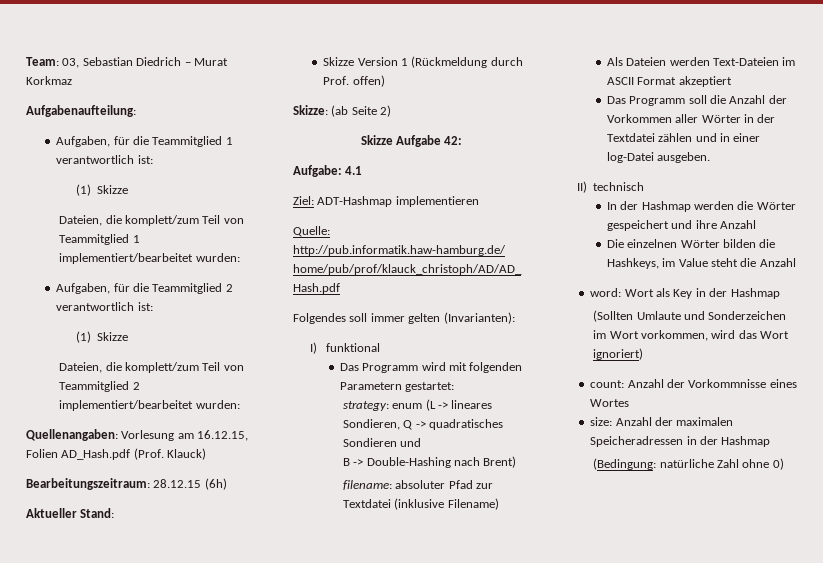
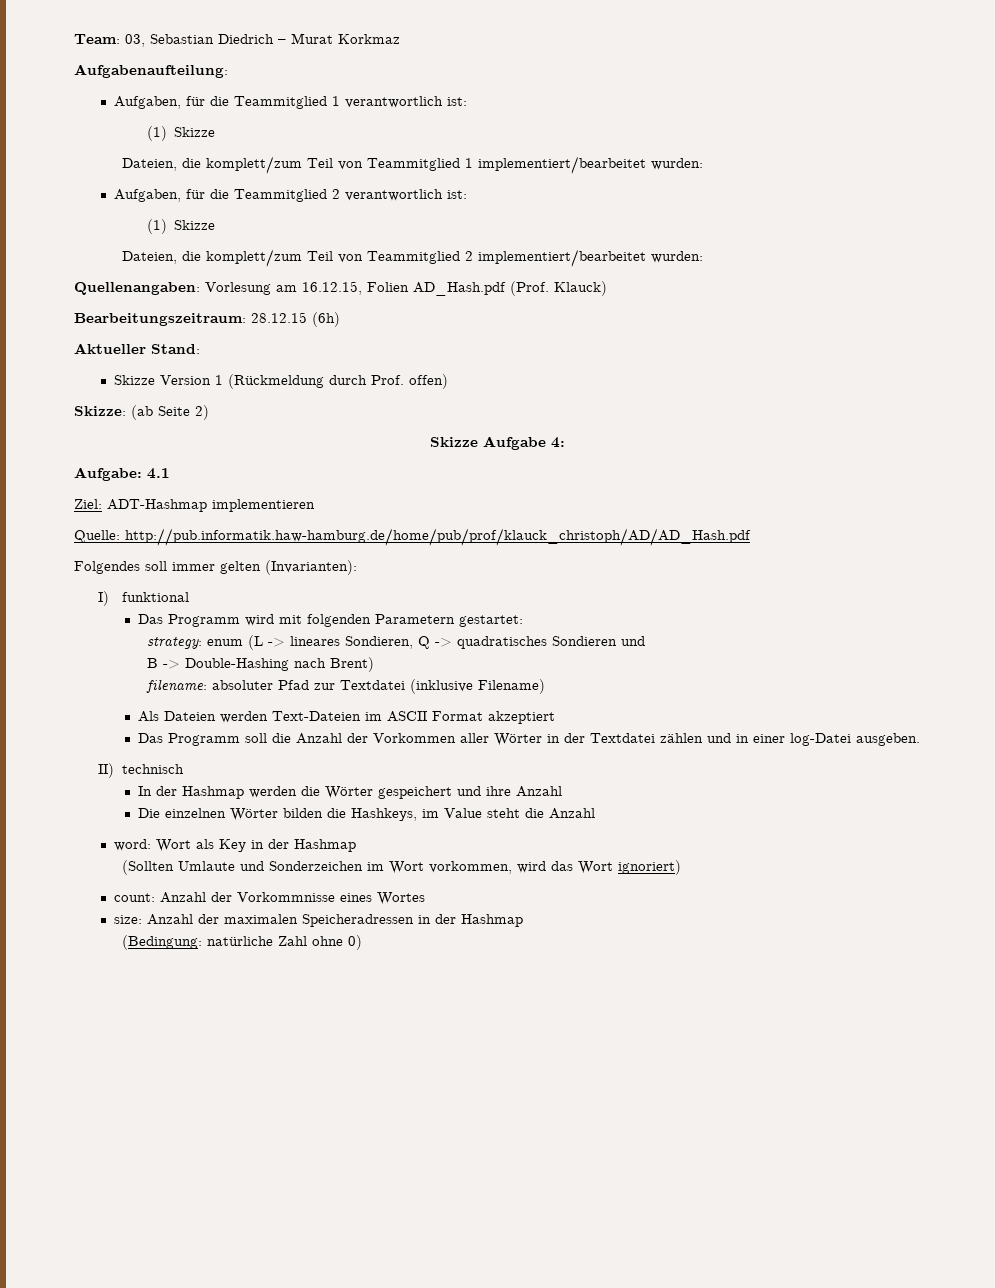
- Skizze Aufgabe 42:
+ Skizze Aufgabe 4:

